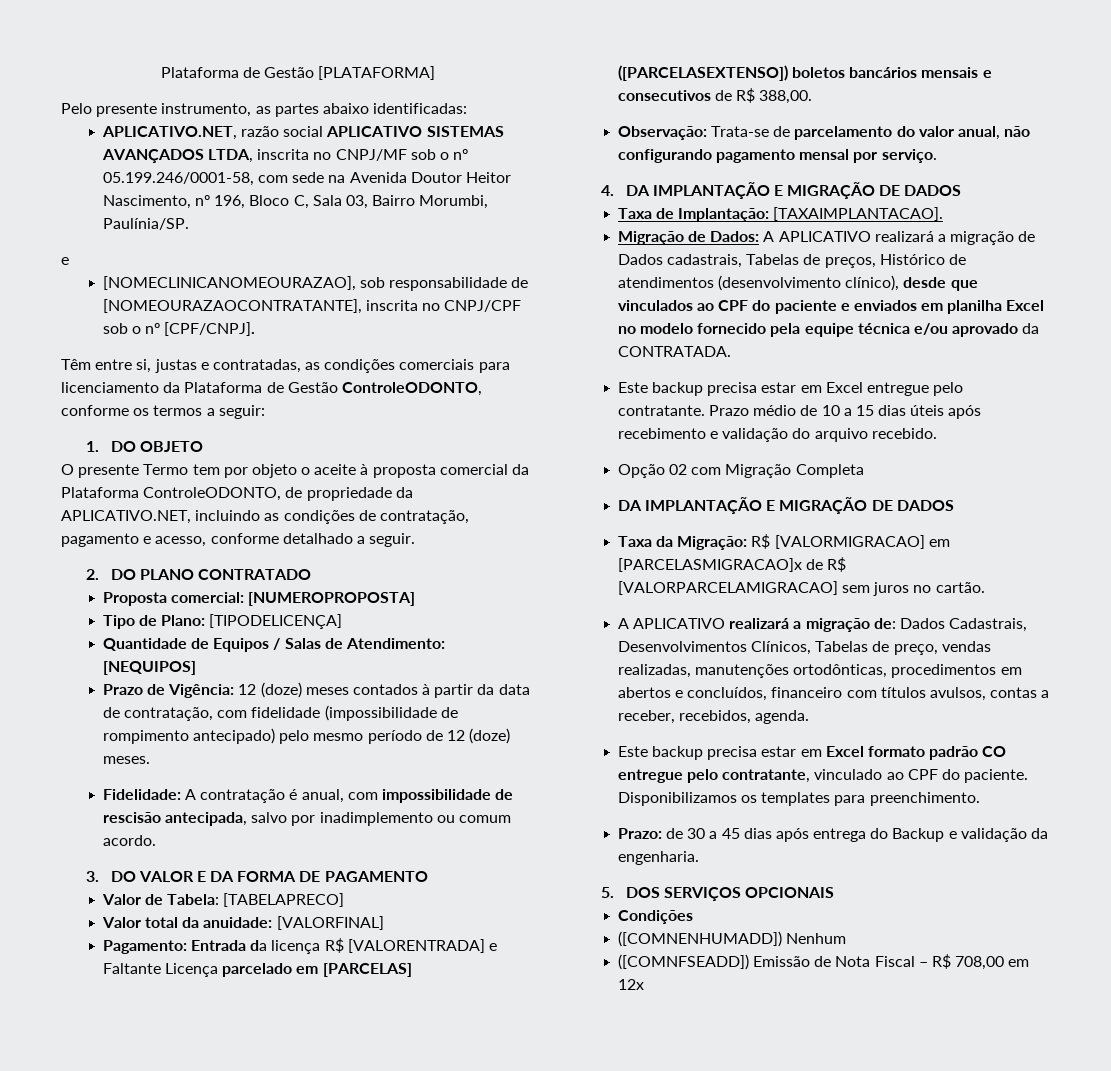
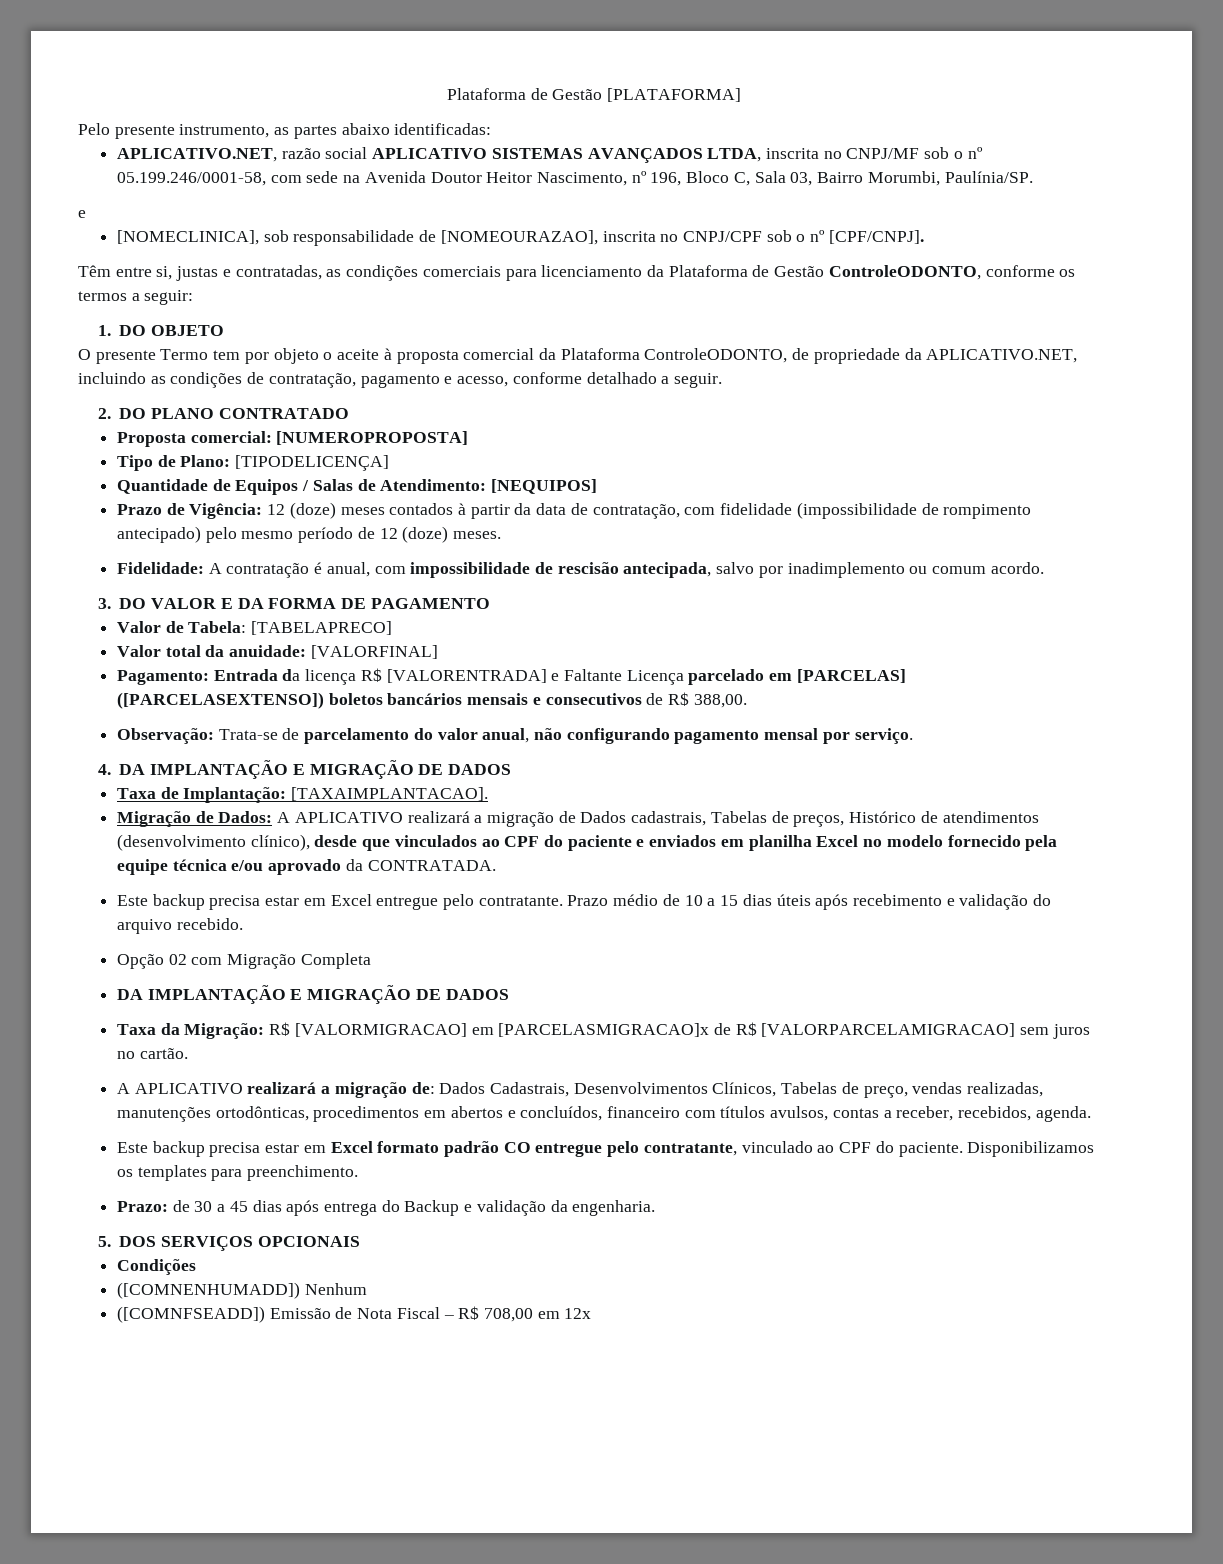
- [NOMECLINICANOMEOURAZAO], sob responsabilidade de [NOMEOURAZAOCONTRATANTE], inscrita no CNPJ/CPF sob o nº [CPF/CNPJ].
+ [NOMECLINICA], sob responsabilidade de [NOMEOURAZAO], inscrita no CNPJ/CPF sob o nº [CPF/CNPJ].

